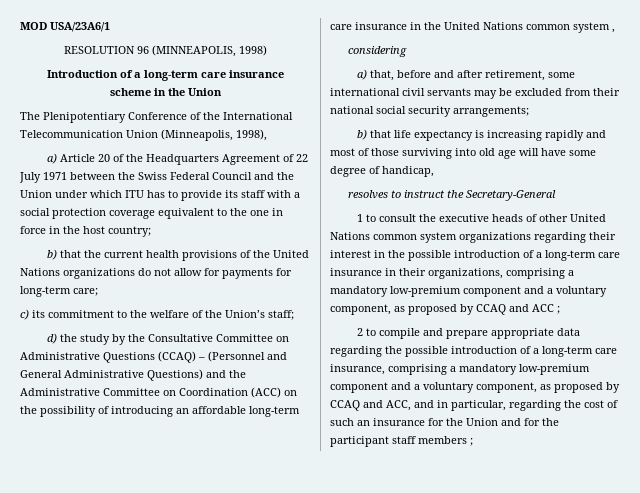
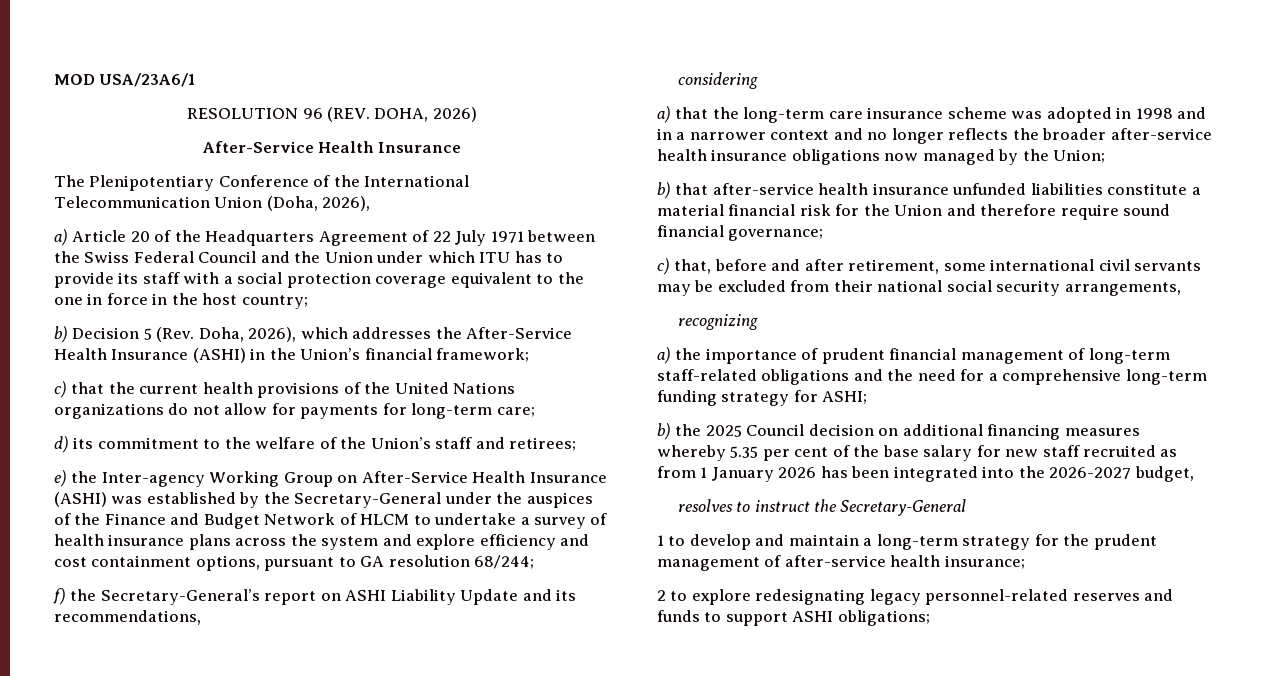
- RESOLUTION 96 (MINNEAPOLIS, 1998)
- Introduction of a long-term care insurance
- scheme in the Union
+ RESOLUTION 96 (REV. DOHA, 2026)
+ After-Service Health Insurance
- The Plenipotentiary Conference of the International Telecommunication Union (Minneapolis, 1998),
+ The Plenipotentiary Conference of the International Telecommunication Union (Doha, 2026),
- b) that the current health provisions of the United Nations organizations do not allow for payments for long-term care;
+ b) Decision 5 (Rev. Doha, 2026), which addresses the After-Service Health Insurance (ASHI) in the Union’s financial framework;
+ c) that the current health provisions of the United Nations organizations do not allow for payments for long-term care;
- c) its commitment to the welfare of the Union’s staff;
- d) the study by the Consultative Committee on Administrative Questions (CCAQ) – (Personnel and General Administrative Questions) and the Administrative Committee on Coordination (ACC) on the possibility of introducing an affordable long-term care insurance in the United Nations common system ,
+ d) its commitment to the welfare of the Union’s staff and retirees;
+ e) the Inter-agency Working Group on After-Service Health Insurance (ASHI) was established by the Secretary-General under the auspices of the Finance and Budget Network of HLCM to undertake a survey of health insurance plans across the system and explore efficiency and cost containment options, pursuant to GA resolution 68/244;
+ f) the Secretary-General’s report on ASHI Liability Update and its recommendations,
  considering
- a) that, before and after retirement, some international civil servants may be excluded from their national social security arrangements;
- b) that life expectancy is increasing rapidly and most of those surviving into old age will have some degree of handicap,
+ a) that the long-term care insurance scheme was adopted in 1998 and in a narrower context and no longer reflects the broader after-service health insurance obligations now managed by the Union;
+ b) that after-service health insurance unfunded liabilities constitute a material financial risk for the Union and therefore require sound financial governance;
+ c) that, before and after retirement, some international civil servants may be excluded from their national social security arrangements,
+ recognizing
+ a) the importance of prudent financial management of long-term staff-related obligations and the need for a comprehensive long-term funding strategy for ASHI;
+ b) the 2025 Council decision on additional financing measures whereby 5.35 per cent of the base salary for new staff recruited as from 1 January 2026 has been integrated into the 2026-2027 budget,
- 1 to consult the executive heads of other United Nations common system organizations regarding their interest in the possible introduction of a long-term care insurance in their organizations, comprising a mandatory low-premium component and a voluntary component, as proposed by CCAQ and ACC ;
- 2 to compile and prepare appropriate data regarding the possible introduction of a long-term care insurance, comprising a mandatory low-premium component and a voluntary component, as proposed by CCAQ and ACC, and in particular, regarding the cost of such an insurance for the Union and for the participant staff members ;
+ 1 to develop and maintain a long-term strategy for the prudent management of after-service health insurance;
+ 2 to explore redesignating legacy personnel-related reserves and funds to support ASHI obligations;

